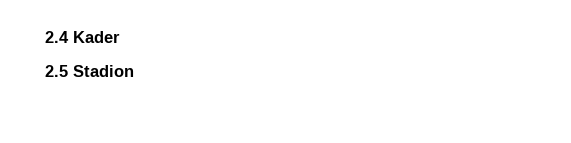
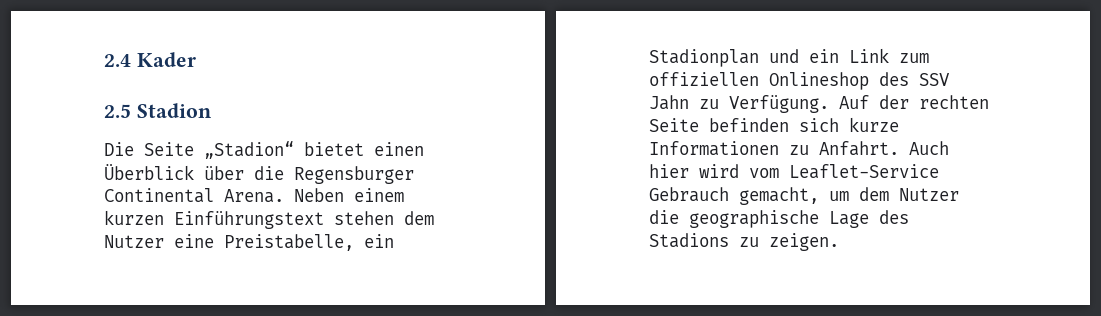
+ Die Seite „Stadion“ bietet einen Überblick über die Regensburger Continental Arena. Neben einem kurzen Einführungstext stehen dem Nutzer eine Preistabelle, ein Stadionplan und ein Link zum offiziellen Onlineshop des SSV Jahn zu Verfügung. Auf der rechten Seite befinden sich kurze Informationen zu Anfahrt. Auch hier wird vom Leaflet-Service Gebrauch gemacht, um dem Nutzer die geographische Lage des Stadions zu zeigen.

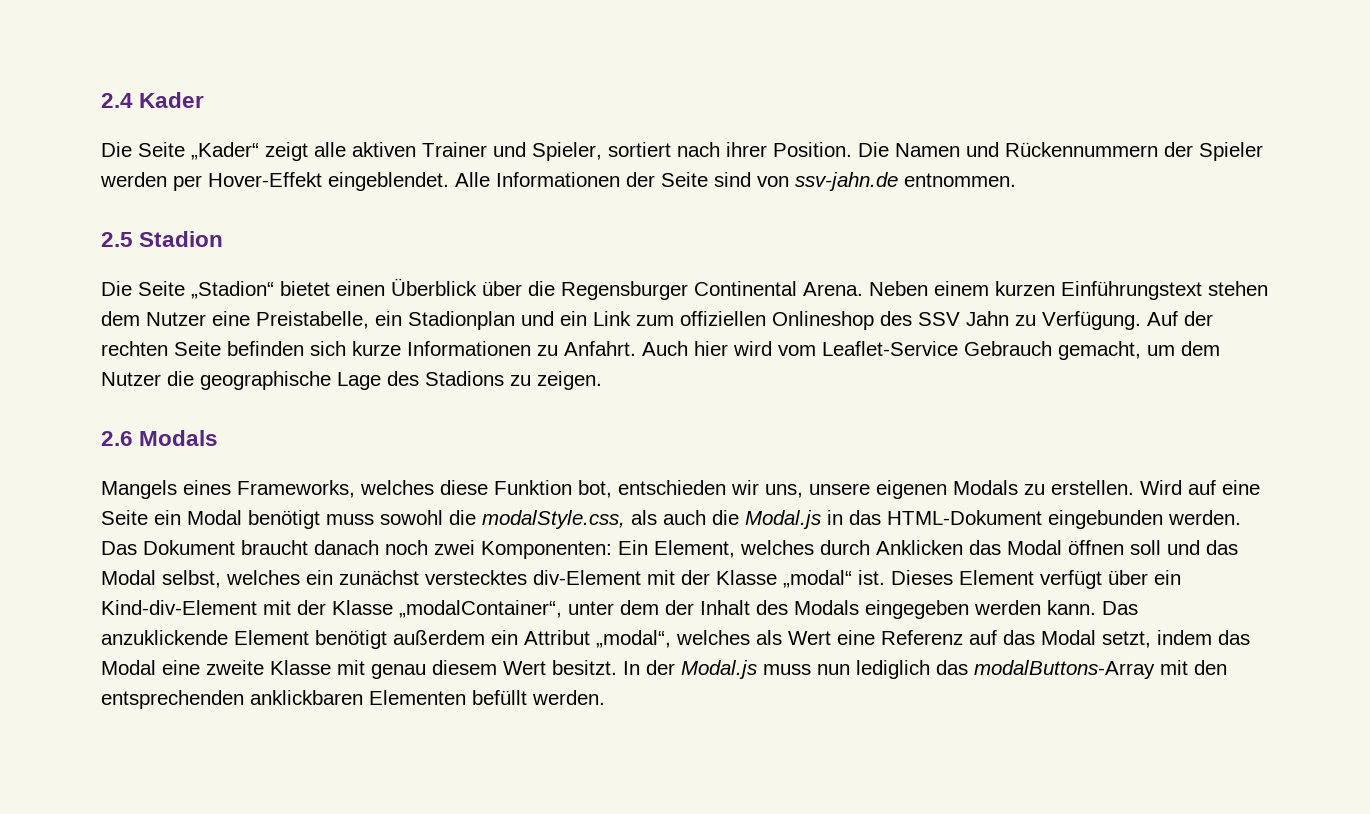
+ Die Seite „Kader“ zeigt alle aktiven Trainer und Spieler, sortiert nach ihrer Position. Die Namen und Rückennummern der Spieler werden per Hover-Effekt eingeblendet. Alle Informationen der Seite sind von ssv-jahn.de entnommen.
+ 2.6 Modals
+ Mangels eines Frameworks, welches diese Funktion bot, entschieden wir uns, unsere eigenen Modals zu erstellen. Wird auf eine Seite ein Modal benötigt muss sowohl die modalStyle.css, als auch die Modal.js in das HTML-Dokument eingebunden werden. Das Dokument braucht danach noch zwei Komponenten: Ein Element, welches durch Anklicken das Modal öffnen soll und das Modal selbst, welches ein zunächst verstecktes div-Element mit der Klasse „modal“ ist. Dieses Element verfügt über ein Kind-div-Element mit der Klasse „modalContainer“, unter dem der Inhalt des Modals eingegeben werden kann. Das anzuklickende Element benötigt außerdem ein Attribut „modal“, welches als Wert eine Referenz auf das Modal setzt, indem das Modal eine zweite Klasse mit genau diesem Wert besitzt. In der Modal.js muss nun lediglich das modalButtons-Array mit den entsprechenden anklickbaren Elementen befüllt werden.

